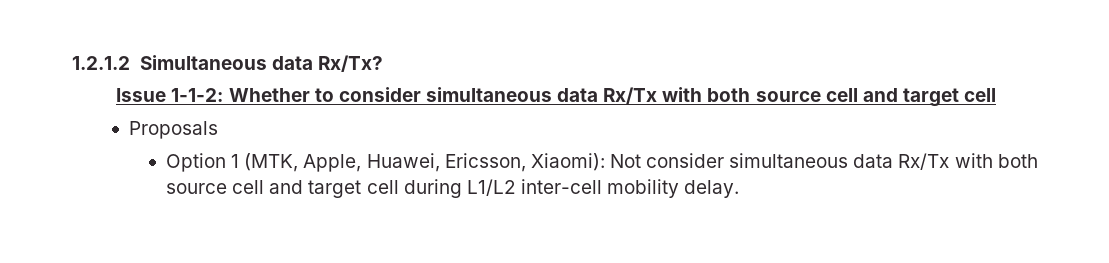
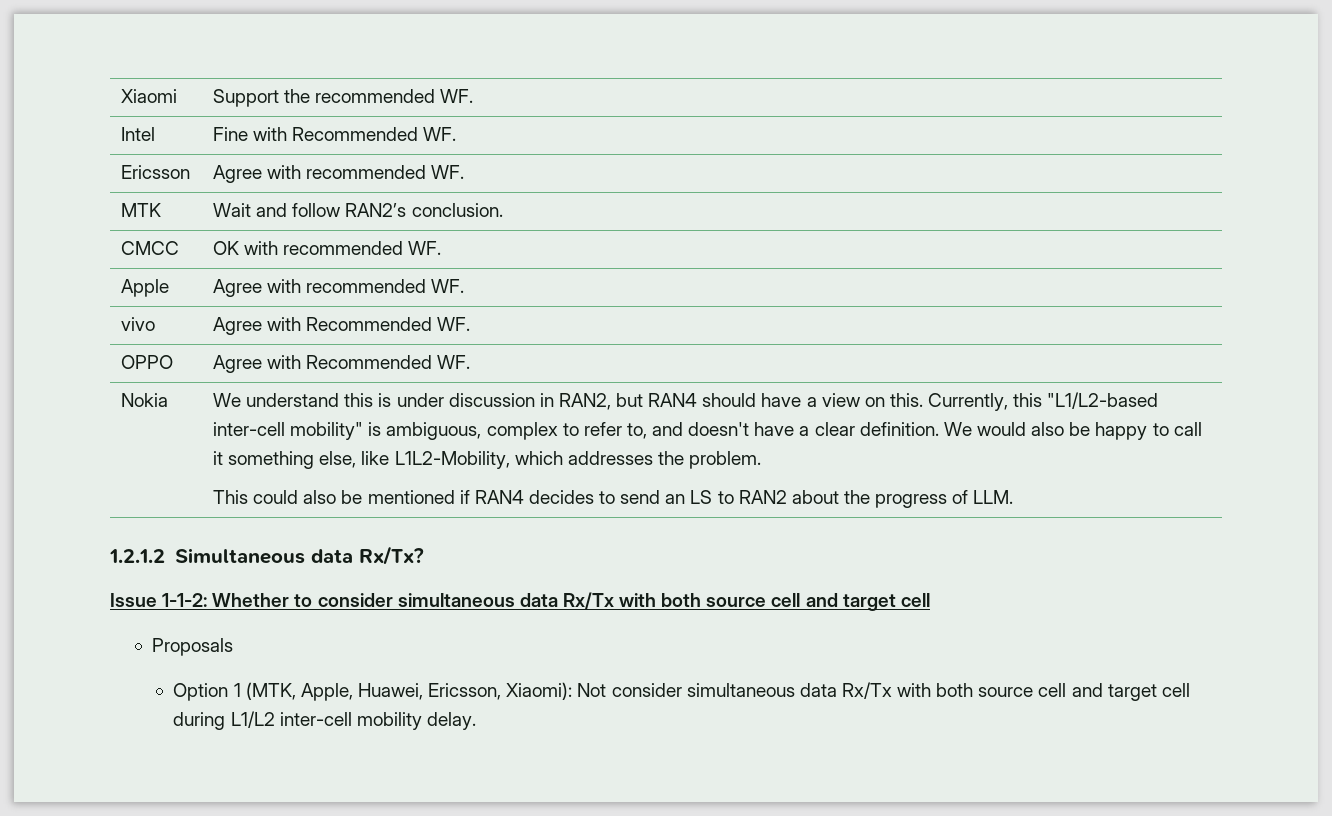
+ Xiaomi | Support the recommended WF.
+ Intel | Fine with Recommended WF.
+ Ericsson | Agree with recommended WF.
+ MTK | Wait and follow RAN2’s conclusion.
+ CMCC | OK with recommended WF.
+ Apple | Agree with recommended WF.
+ vivo | Agree with Recommended WF.
+ OPPO | Agree with Recommended WF.
+ Nokia | We understand this is under discussion in RAN2, but RAN4 should have a view on this. Currently, this "L1/L2-based inter-cell mobility" is ambiguous, complex to refer to, and doesn't have a clear definition. We would also be happy to call it something else, like L1L2-Mobility, which addresses the problem.
+ This could also be mentioned if RAN4 decides to send an LS to RAN2 about the progress of LLM.

